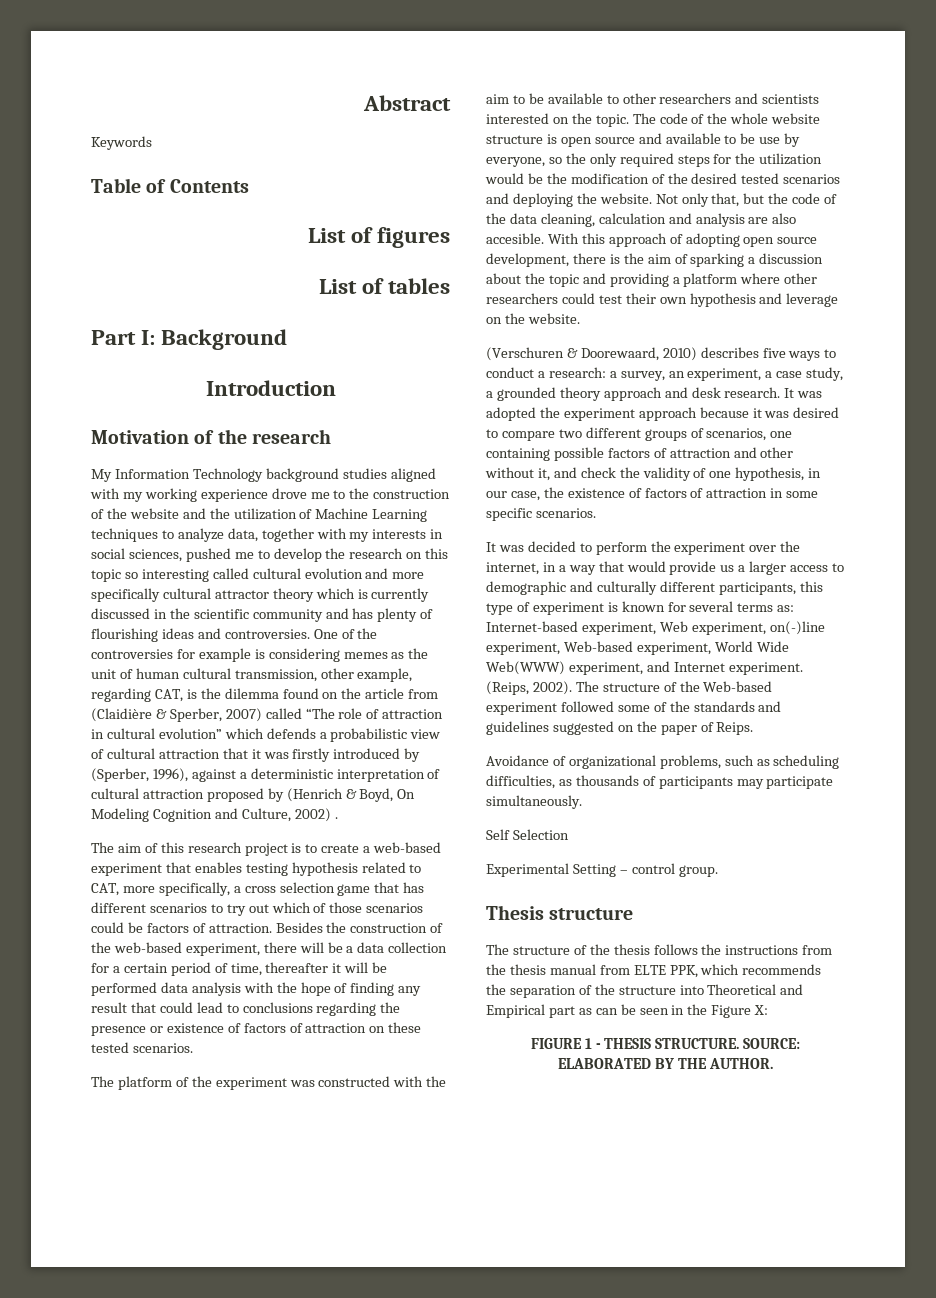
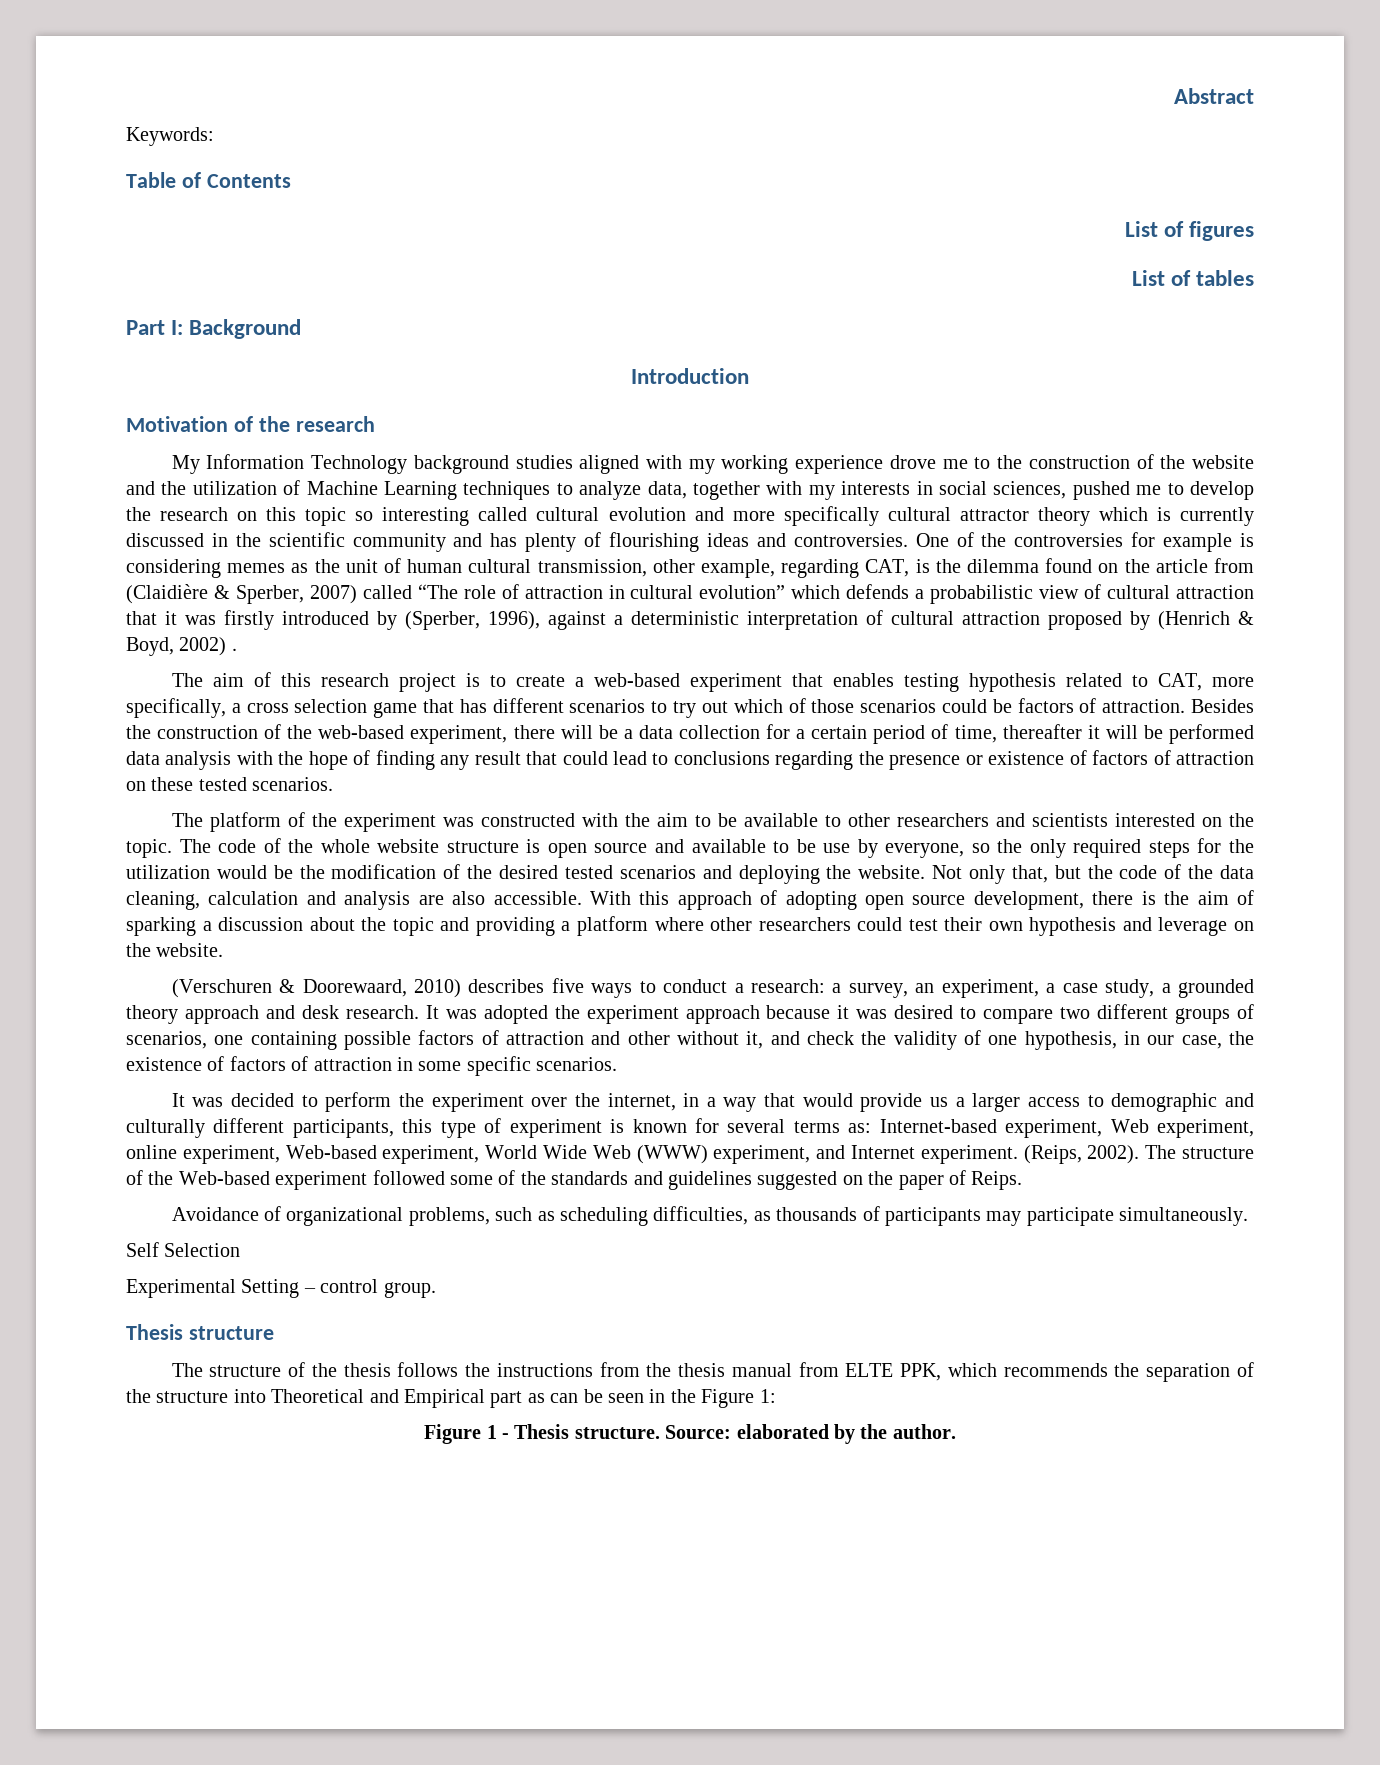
- Keywords
+ Keywords:
- One of the controversies for example is considering memes as the unit of human cultural transmission, other example, regarding CAT, is the dilemma found on the article from (Claidière & Sperber, 2007) called “The role of attraction in cultural evolution” which defends a probabilistic view of cultural attraction that it was firstly introduced by (Sperber, 1996), against a deterministic interpretation of cultural attraction proposed by (Henrich & Boyd, On Modeling Cognition and Culture, 2002) .
+ One of the controversies for example is considering memes as the unit of human cultural transmission, other example, regarding CAT, is the dilemma found on the article from (Claidière & Sperber, 2007) called “The role of attraction in cultural evolution” which defends a probabilistic view of cultural attraction that it was firstly introduced by (Sperber, 1996), against a deterministic interpretation of cultural attraction proposed by (Henrich & Boyd, 2002) .
- Not only that, but the code of the data cleaning, calculation and analysis are also accesible.
+ Not only that, but the code of the data cleaning, calculation and analysis are also accessible.
- It was decided to perform the experiment over the internet, in a way that would provide us a larger access to demographic and culturally different participants, this type of experiment is known for several terms as: Internet-based experiment, Web experiment, on(-)line experiment, Web-based experiment, World Wide Web(WWW) experiment, and Internet experiment.
+ It was decided to perform the experiment over the internet, in a way that would provide us a larger access to demographic and culturally different participants, this type of experiment is known for several terms as: Internet-based experiment, Web experiment, online experiment, Web-based experiment, World Wide Web (WWW) experiment, and Internet experiment.
- The structure of the thesis follows the instructions from the thesis manual from ELTE PPK, which recommends the separation of the structure into Theoretical and Empirical part as can be seen in the Figure X:
- FIGURE 1 - THESIS STRUCTURE. SOURCE: ELABORATED BY THE AUTHOR.
+ The structure of the thesis follows the instructions from the thesis manual from ELTE PPK, which recommends the separation of the structure into Theoretical and Empirical part as can be seen in the Figure 1:
+ Figure 1 - Thesis structure. Source: elaborated by the author.

